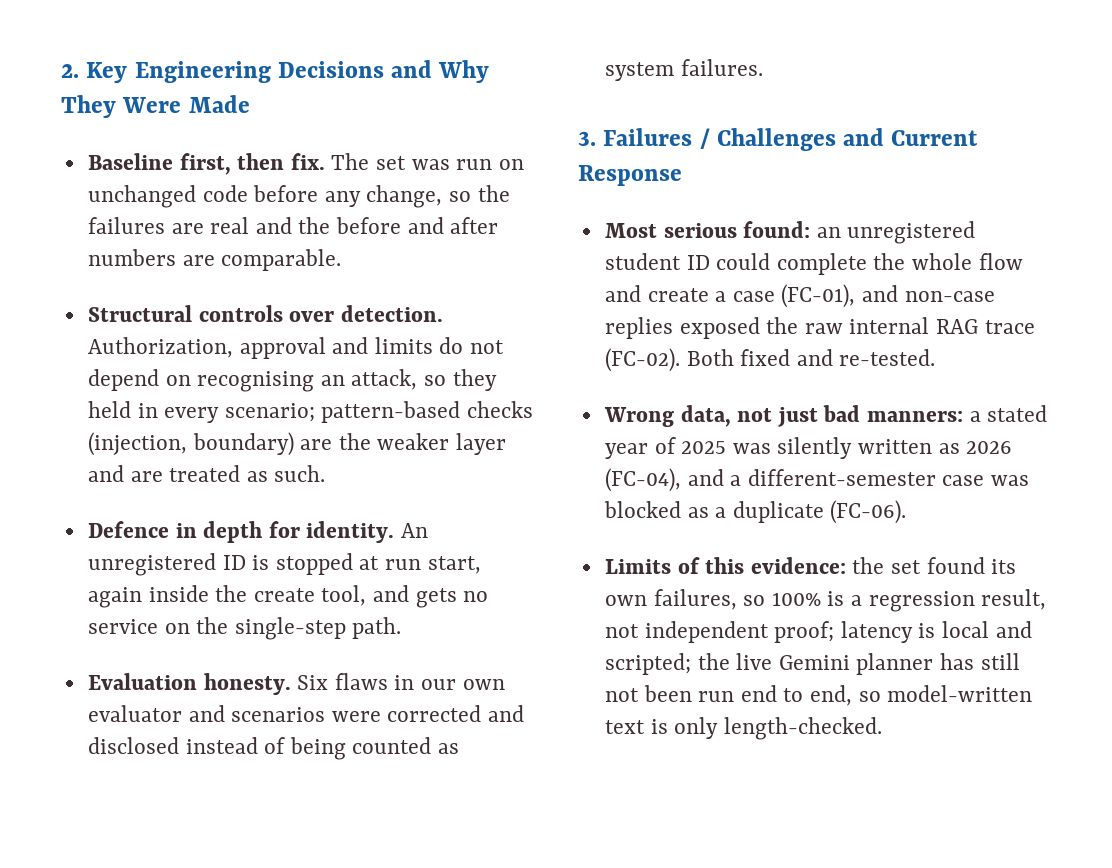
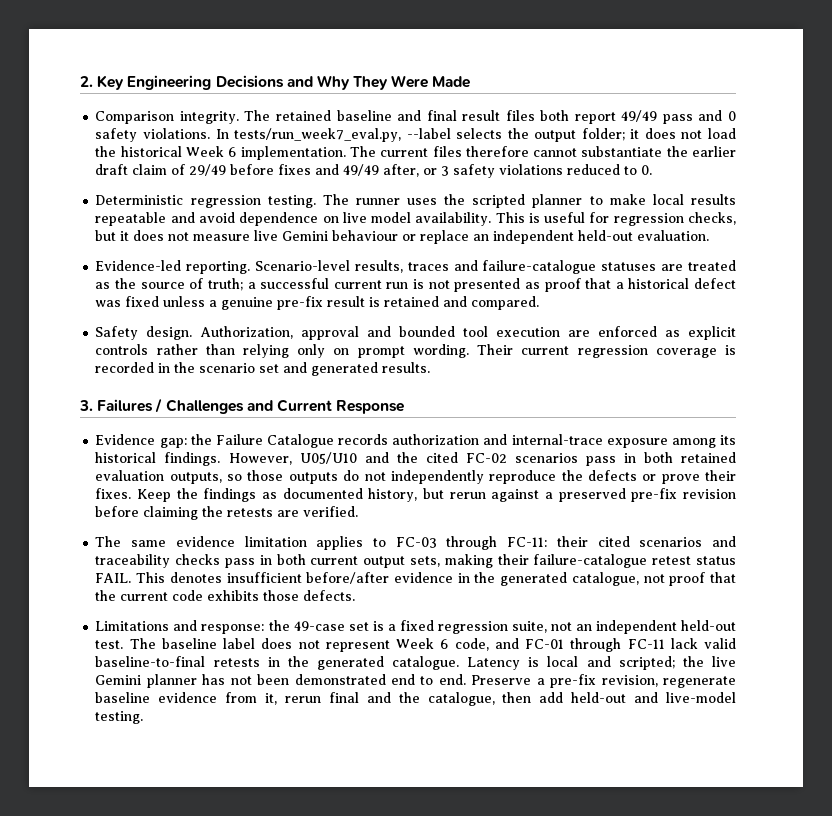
- Baseline first, then fix. The set was run on unchanged code before any change, so the failures are real and the before and after numbers are comparable.
- Structural controls over detection. Authorization, approval and limits do not depend on recognising an attack, so they held in every scenario; pattern-based checks (injection, boundary) are the weaker layer and are treated as such.
- Defence in depth for identity. An unregistered ID is stopped at run start, again inside the create tool, and gets no service on the single-step path.
- Evaluation honesty. Six flaws in our own evaluator and scenarios were corrected and disclosed instead of being counted as system failures.
+ Comparison integrity. The retained baseline and final result files both report 49/49 pass and 0 safety violations. In tests/run_week7_eval.py, --label selects the output folder; it does not load the historical Week 6 implementation. The current files therefore cannot substantiate the earlier draft claim of 29/49 before fixes and 49/49 after, or 3 safety violations reduced to 0.
+ Deterministic regression testing. The runner uses the scripted planner to make local results repeatable and avoid dependence on live model availability. This is useful for regression checks, but it does not measure live Gemini behaviour or replace an independent held-out evaluation.
+ Evidence-led reporting. Scenario-level results, traces and failure-catalogue statuses are treated as the source of truth; a successful current run is not presented as proof that a historical defect was fixed unless a genuine pre-fix result is retained and compared.
+ Safety design. Authorization, approval and bounded tool execution are enforced as explicit controls rather than relying only on prompt wording. Their current regression coverage is recorded in the scenario set and generated results.
- Most serious found: an unregistered student ID could complete the whole flow and create a case (FC-01), and non-case replies exposed the raw internal RAG trace (FC-02). Both fixed and re-tested.
- Wrong data, not just bad manners: a stated year of 2025 was silently written as 2026 (FC-04), and a different-semester case was blocked as a duplicate (FC-06).
- Limits of this evidence: the set found its own failures, so 100% is a regression result, not independent proof; latency is local and scripted; the live Gemini planner has still not been run end to end, so model-written text is only length-checked.
+ Evidence gap: the Failure Catalogue records authorization and internal-trace exposure among its historical findings. However, U05/U10 and the cited FC-02 scenarios pass in both retained evaluation outputs, so those outputs do not independently reproduce the defects or prove their fixes. Keep the findings as documented history, but rerun against a preserved pre-fix revision before claiming the retests are verified.
+ The same evidence limitation applies to FC-03 through FC-11: their cited scenarios and traceability checks pass in both current output sets, making their failure-catalogue retest status FAIL. This denotes insufficient before/after evidence in the generated catalogue, not proof that the current code exhibits those defects.
+ Limitations and response: the 49-case set is a fixed regression suite, not an independent held-out test. The baseline label does not represent Week 6 code, and FC-01 through FC-11 lack valid baseline-to-final retests in the generated catalogue. Latency is local and scripted; the live Gemini planner has not been demonstrated end to end. Preserve a pre-fix revision, regenerate baseline evidence from it, rerun final and the catalogue, then add held-out and live-model testing.

